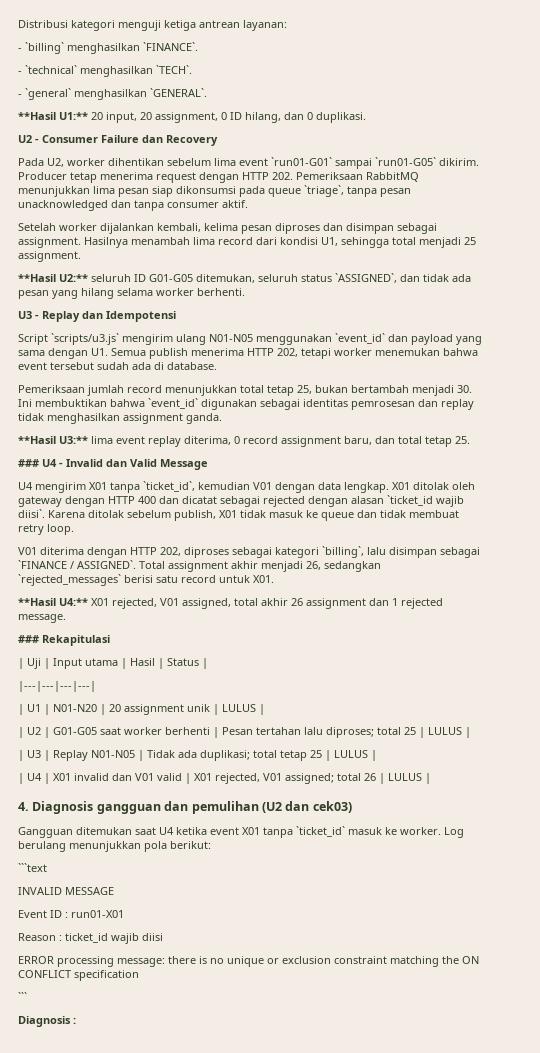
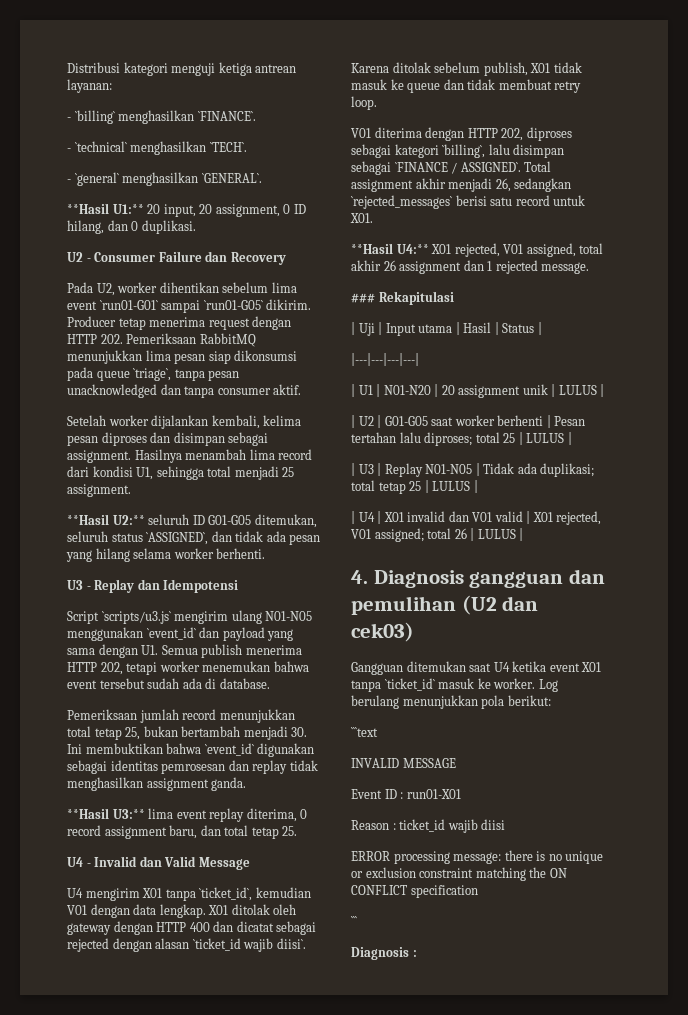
- ### U4 - Invalid dan Valid Message
+ U4 - Invalid dan Valid Message

